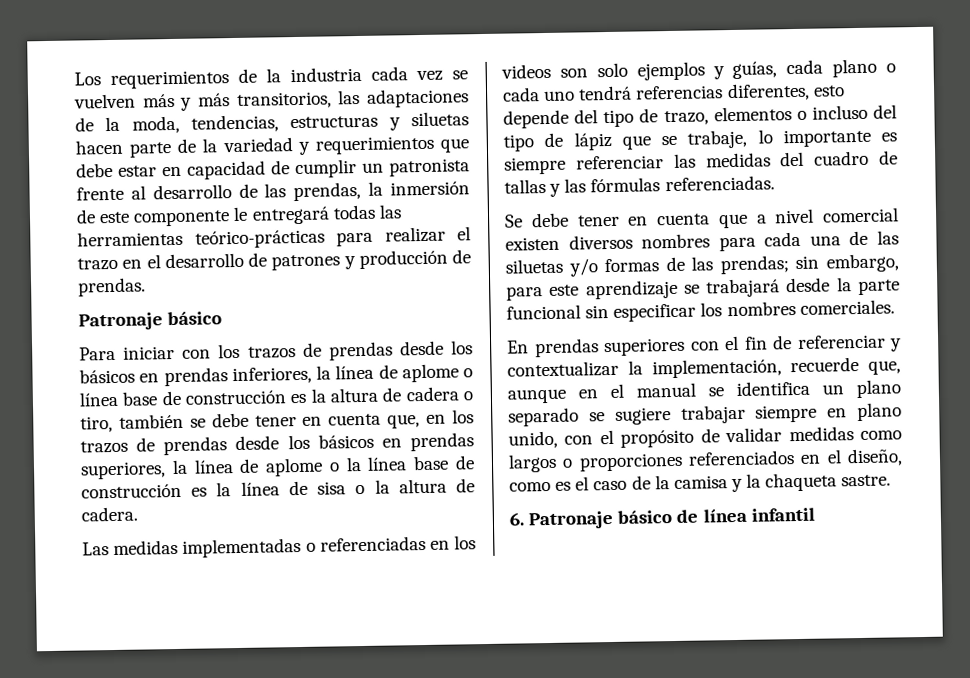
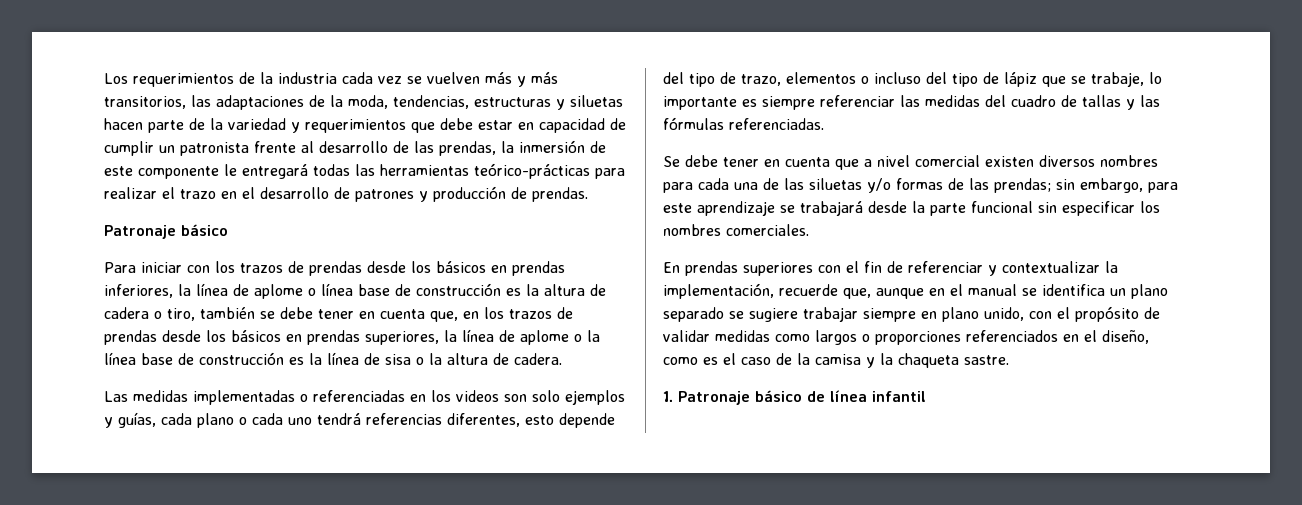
- 6. Patronaje básico de línea infantil
+ 1. Patronaje básico de línea infantil

